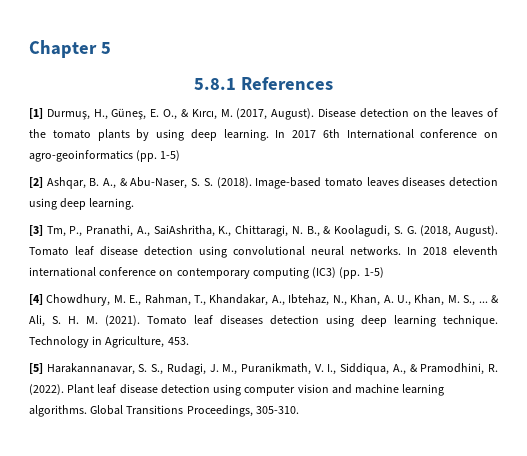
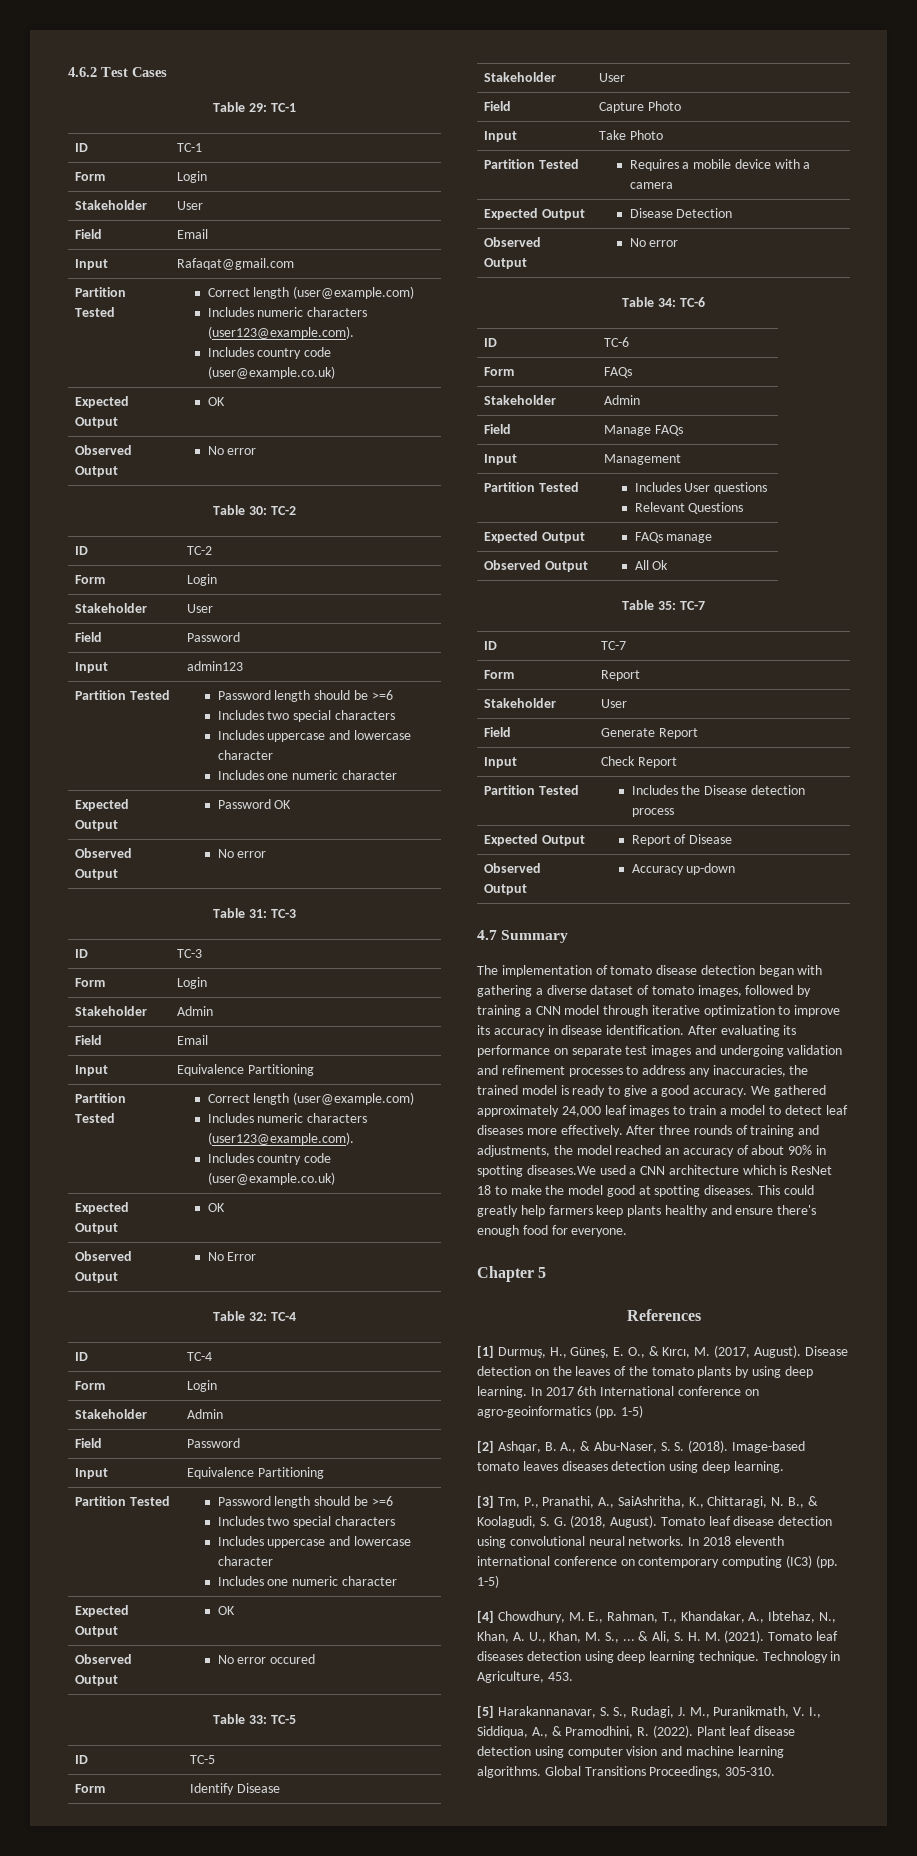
+ 4.6.2 Test Cases
+ Table 29: TC-1
+ ID | TC-1
+ Form | Login
+ Stakeholder | User
+ Field | Email
+ Input | Rafaqat@gmail.com
+ Partition Tested | Correct length (user@example.com)
+ Includes numeric characters (user123@example.com).
+ Includes country code (user@example.co.uk)
+ Expected Output | OK
+ Observed Output | No error
+ Table 30: TC-2
+ ID | TC-2
+ Form | Login
+ Stakeholder | User
+ Field | Password
+ Input | admin123
+ Partition Tested | Password length should be >=6
+ Includes two special characters
+ Includes uppercase and lowercase character
+ Includes one numeric character
+ Expected Output | Password OK
+ Observed Output | No error
+ Table 31: TC-3
+ ID | TC-3
+ Form | Login
+ Stakeholder | Admin
+ Field | Email
+ Input | Equivalence Partitioning
+ Partition Tested | Correct length (user@example.com)
+ Includes numeric characters (user123@example.com).
+ Includes country code (user@example.co.uk)
+ Expected Output | OK
+ Observed Output | No Error
+ Table 32: TC-4
+ ID | TC-4
+ Form | Login
+ Stakeholder | Admin
+ Field | Password
+ Input | Equivalence Partitioning
+ Partition Tested | Password length should be >=6
+ Includes two special characters
+ Includes uppercase and lowercase character
+ Includes one numeric character
+ Expected Output | OK
+ Observed Output | No error occured
+ Table 33: TC-5
+ ID | TC-5
+ Form | Identify Disease
+ Stakeholder | User
+ Field | Capture Photo
+ Input | Take Photo
+ Partition Tested | Requires a mobile device with a camera
+ Expected Output | Disease Detection
+ Observed Output | No error
+ Table 34: TC-6
+ ID | TC-6
+ Form | FAQs
+ Stakeholder | Admin
+ Field | Manage FAQs
+ Input | Management
+ Partition Tested | Includes User questions
+ Relevant Questions
+ Expected Output | FAQs manage
+ Observed Output | All Ok
+ Table 35: TC-7
+ ID | TC-7
+ Form | Report
+ Stakeholder | User
+ Field | Generate Report
+ Input | Check Report
+ Partition Tested | Includes the Disease detection process
+ Expected Output | Report of Disease
+ Observed Output | Accuracy up-down
+ 4.7 Summary
+ The implementation of tomato disease detection began with gathering a diverse dataset of tomato images, followed by training a CNN model through iterative optimization to improve its accuracy in disease identification. After evaluating its performance on separate test images and undergoing validation and refinement processes to address any inaccuracies, the trained model is ready to give a good accuracy. We gathered approximately 24,000 leaf images to train a model to detect leaf diseases more effectively. After three rounds of training and adjustments, the model reached an accuracy of about 90% in spotting diseases.We used a CNN architecture which is ResNet 18 to make the model good at spotting diseases. This could greatly help farmers keep plants healthy and ensure there's enough food for everyone.
- 5.8.1 References
+ References

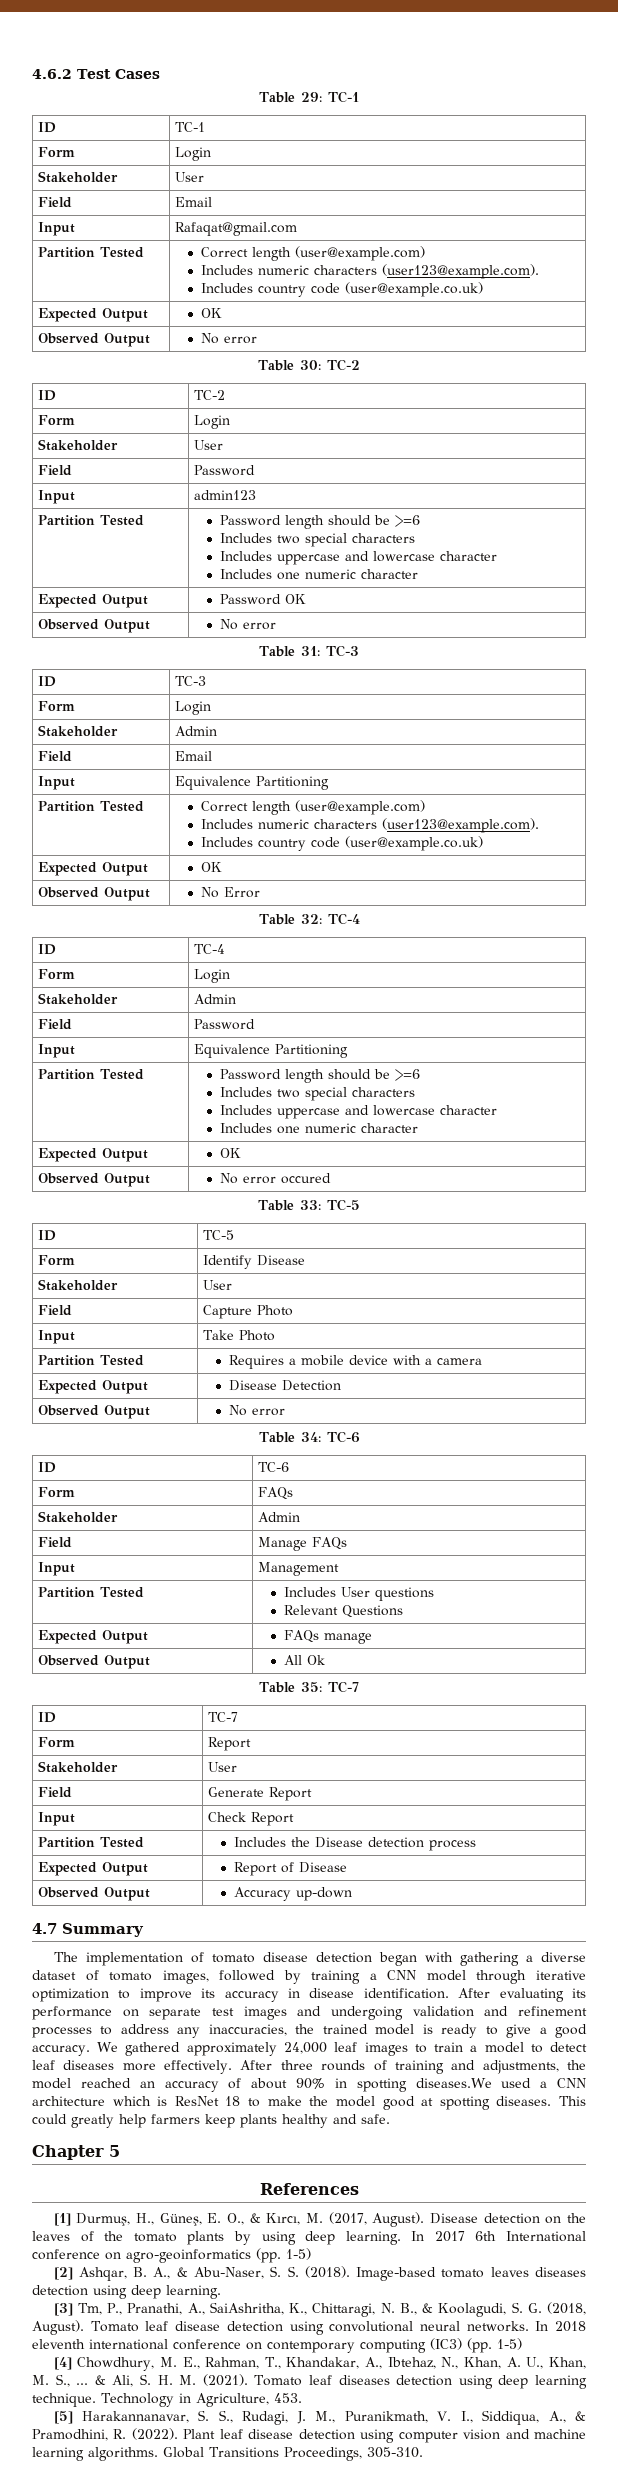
- This could greatly help farmers keep plants healthy and ensure there's enough food for everyone.
+ This could greatly help farmers keep plants healthy and safe.

